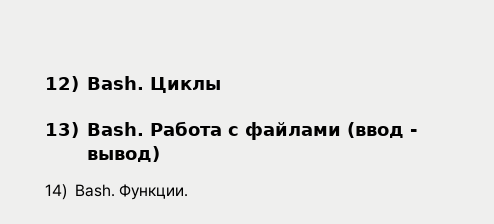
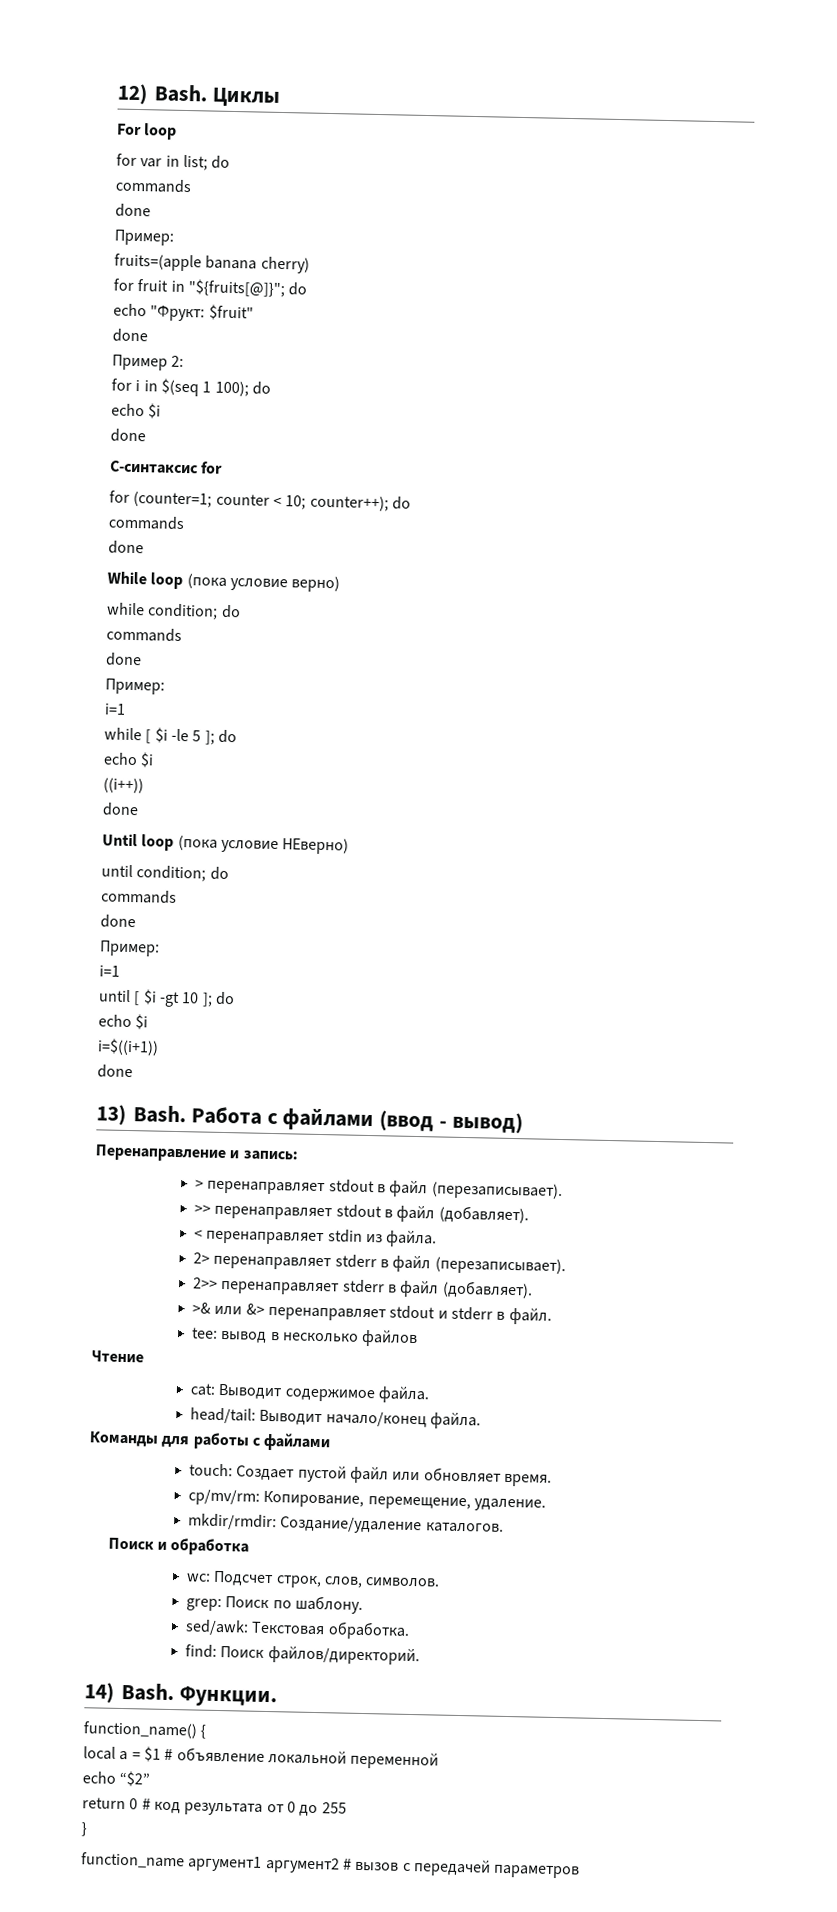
+ For loop
+ for var in list; do
+ commands
+ done
+ Пример:
+ fruits=(apple banana cherry)
+ for fruit in "${fruits[@]}"; do
+ echo "Фрукт: $fruit"
+ done
+ Пример 2:
+ for i in $(seq 1 100); do
+ echo $i
+ done
+ С-синтаксис for
+ for (counter=1; counter < 10; counter++); do
+ commands
+ done
+ While loop (пока условие верно)
+ while condition; do
+ commands
+ done
+ Пример:
+ i=1
+ while [ $i -le 5 ]; do
+ echo $i
+ ((i++))
+ done
+ Until loop (пока условие НЕверно)
+ until condition; do
+ commands
+ done
+ Пример:
+ i=1
+ until [ $i -gt 10 ]; do
+ echo $i
+ i=$((i+1))
+ done
+ Перенаправление и запись:
+ > перенаправляет stdout в файл (перезаписывает).
+ >> перенаправляет stdout в файл (добавляет).
+ < перенаправляет stdin из файла.
+ 2> перенаправляет stderr в файл (перезаписывает).
+ 2>> перенаправляет stderr в файл (добавляет).
+ >& или &> перенаправляет stdout и stderr в файл.
+ tee: вывод в несколько файлов
+ Чтение
+ cat: Выводит содержимое файла.
+ head/tail: Выводит начало/конец файла.
+ Команды для работы с файлами
+ touch: Создает пустой файл или обновляет время.
+ cp/mv/rm: Копирование, перемещение, удаление.
+ mkdir/rmdir: Создание/удаление каталогов.
+ Поиск и обработка
+ wc: Подсчет строк, слов, символов.
+ grep: Поиск по шаблону.
+ sed/awk: Текстовая обработка.
+ find: Поиск файлов/директорий.
  14) Bash. Функции.
+ function_name() {
+ local a = $1 # объявление локальной переменной
+ echo “$2”
+ return 0 # код результата от 0 до 255
+ }
+ function_name аргумент1 аргумент2 # вызов с передачей параметров

